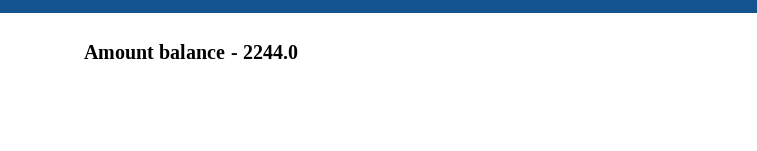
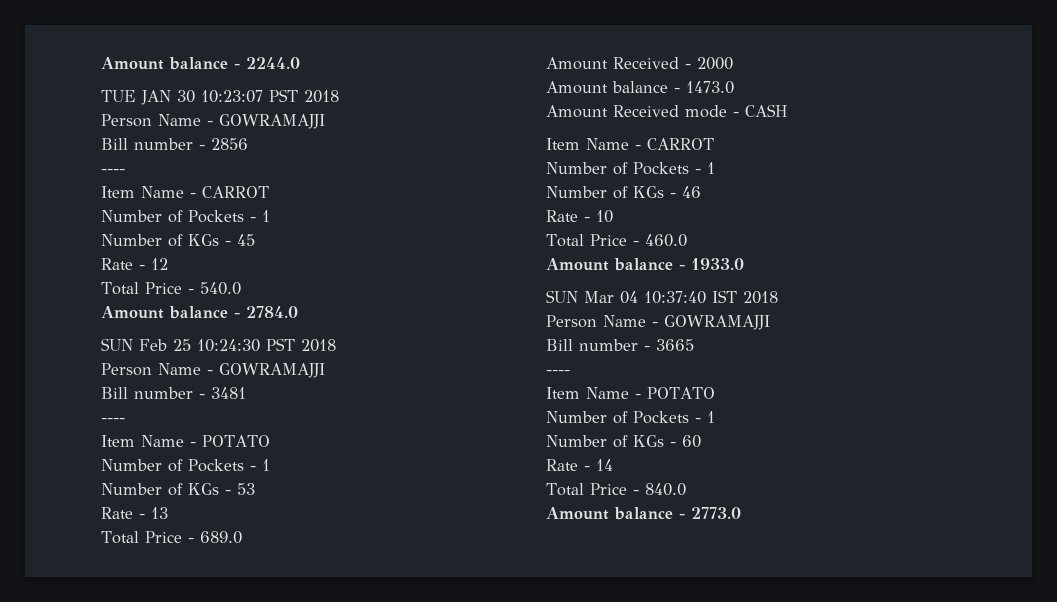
+ TUE JAN 30 10:23:07 PST 2018
+ Person Name - GOWRAMAJJI
+ Bill number - 2856
+ ----
+ Item Name - CARROT
+ Number of Pockets - 1
+ Number of KGs - 45
+ Rate - 12
+ Total Price - 540.0
+ Amount balance - 2784.0
+ SUN Feb 25 10:24:30 PST 2018
+ Person Name - GOWRAMAJJI
+ Bill number - 3481
+ ----
+ Item Name - POTATO
+ Number of Pockets - 1
+ Number of KGs - 53
+ Rate - 13
+ Total Price - 689.0
+ Amount Received - 2000
+ Amount balance - 1473.0
+ Amount Received mode - CASH
+ Item Name - CARROT
+ Number of Pockets - 1
+ Number of KGs - 46
+ Rate - 10
+ Total Price - 460.0
+ Amount balance - 1933.0
+ SUN Mar 04 10:37:40 IST 2018
+ Person Name - GOWRAMAJJI
+ Bill number - 3665
+ ----
+ Item Name - POTATO
+ Number of Pockets - 1
+ Number of KGs - 60
+ Rate - 14
+ Total Price - 840.0
+ Amount balance - 2773.0

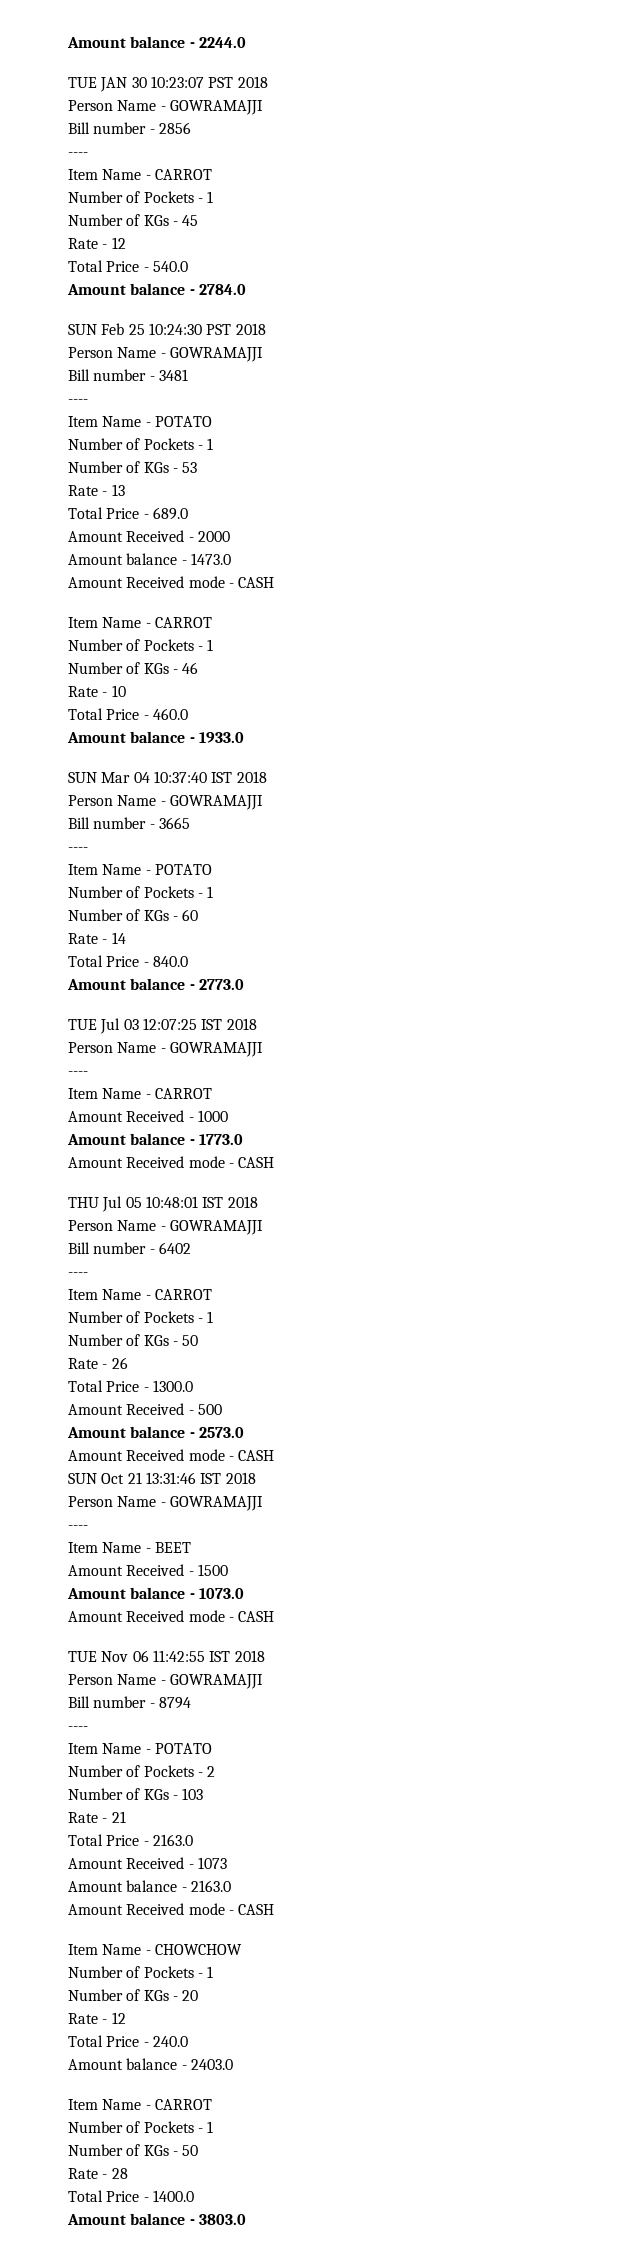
+ TUE Jul 03 12:07:25 IST 2018
+ Person Name - GOWRAMAJJI
+ ----
+ Item Name - CARROT
+ Amount Received - 1000
+ Amount balance - 1773.0
+ Amount Received mode - CASH
+ THU Jul 05 10:48:01 IST 2018
+ Person Name - GOWRAMAJJI
+ Bill number - 6402
+ ----
+ Item Name - CARROT
+ Number of Pockets - 1
+ Number of KGs - 50
+ Rate - 26
+ Total Price - 1300.0
+ Amount Received - 500
+ Amount balance - 2573.0
+ Amount Received mode - CASH
+ SUN Oct 21 13:31:46 IST 2018
+ Person Name - GOWRAMAJJI
+ ----
+ Item Name - BEET
+ Amount Received - 1500
+ Amount balance - 1073.0
+ Amount Received mode - CASH
+ TUE Nov 06 11:42:55 IST 2018
+ Person Name - GOWRAMAJJI
+ Bill number - 8794
+ ----
+ Item Name - POTATO
+ Number of Pockets - 2
+ Number of KGs - 103
+ Rate - 21
+ Total Price - 2163.0
+ Amount Received - 1073
+ Amount balance - 2163.0
+ Amount Received mode - CASH
+ Item Name - CHOWCHOW
+ Number of Pockets - 1
+ Number of KGs - 20
+ Rate - 12
+ Total Price - 240.0
+ Amount balance - 2403.0
+ Item Name - CARROT
+ Number of Pockets - 1
+ Number of KGs - 50
+ Rate - 28
+ Total Price - 1400.0
+ Amount balance - 3803.0

